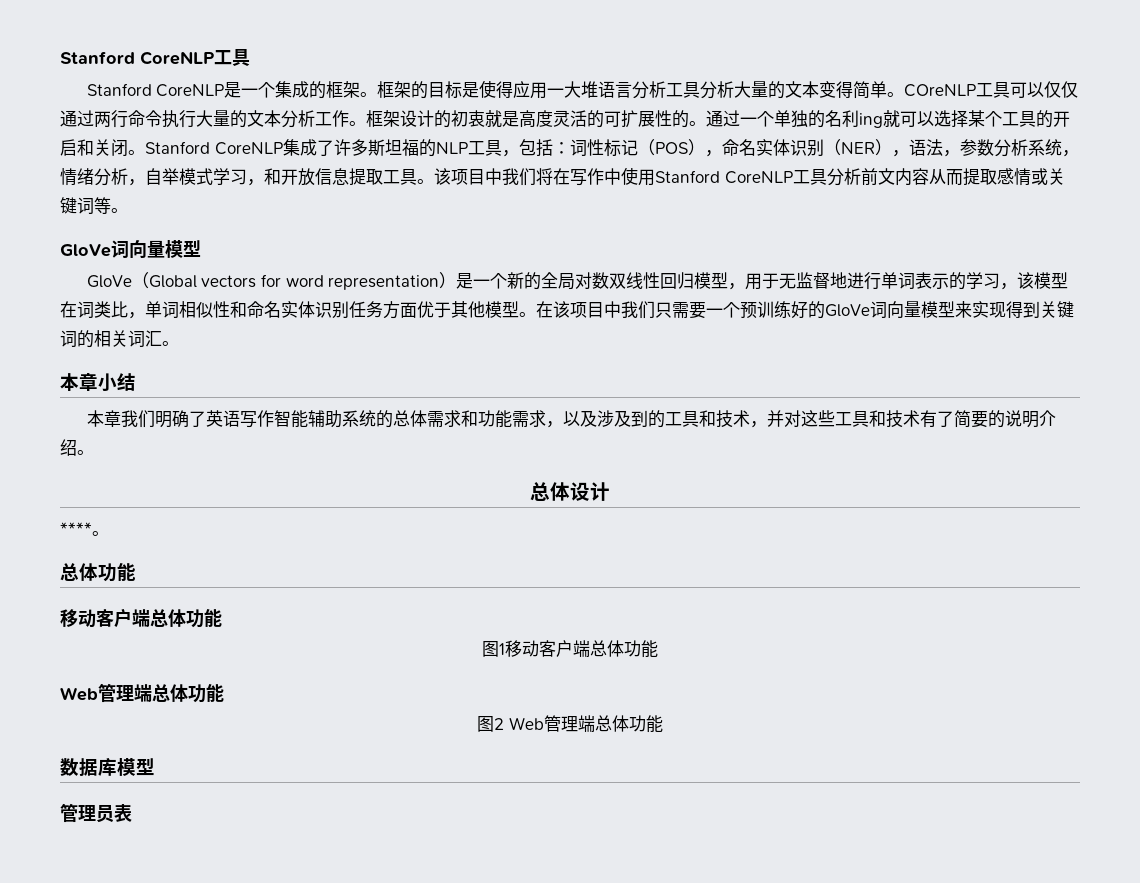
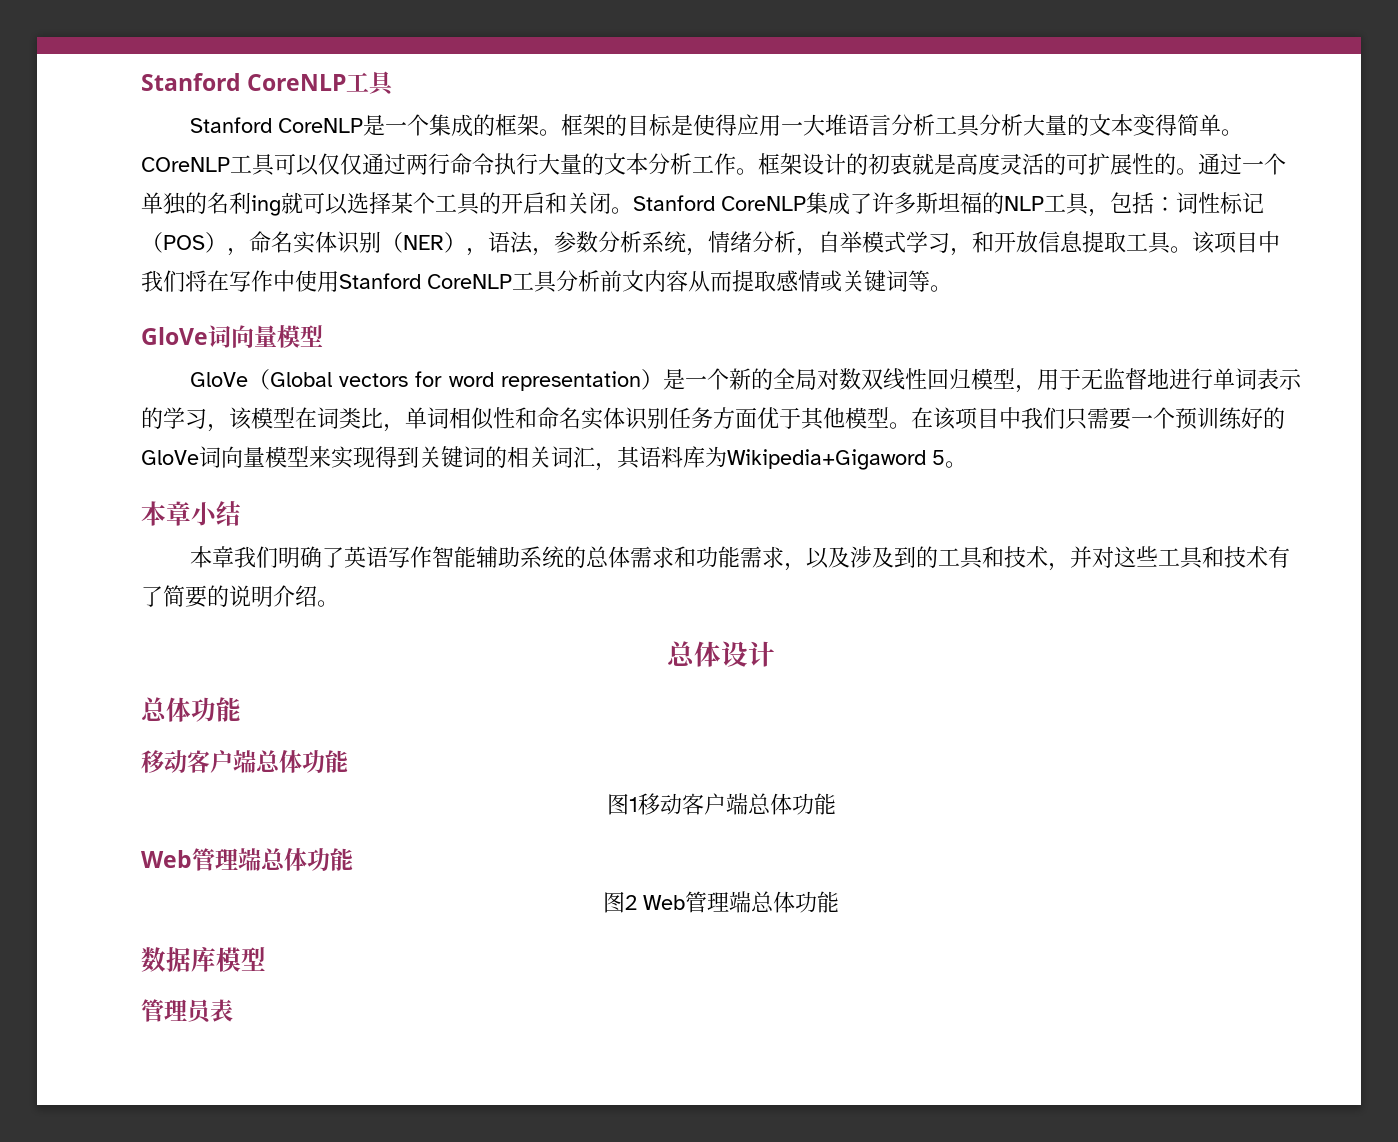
- 在该项目中我们只需要一个预训练好的GloVe词向量模型来实现得到关键词的相关词汇。
+ 在该项目中我们只需要一个预训练好的GloVe词向量模型来实现得到关键词的相关词汇，其语料库为Wikipedia+Gigaword 5。
- ****。

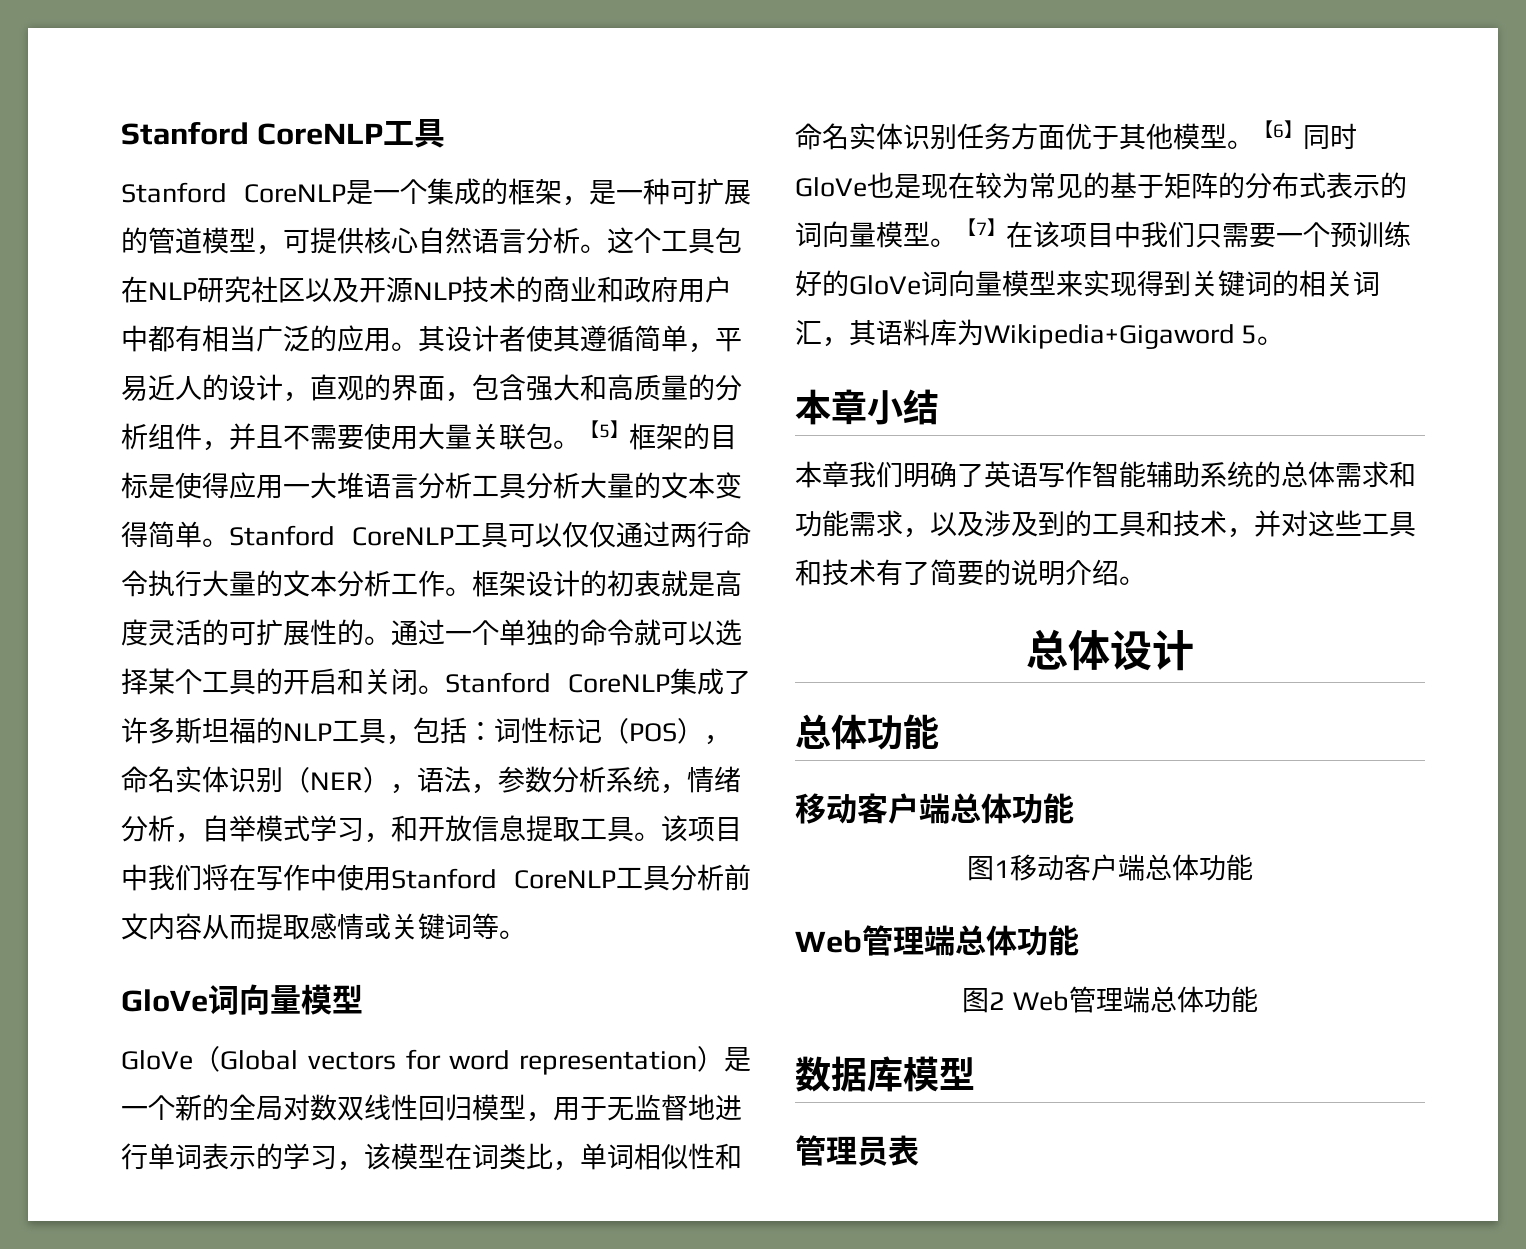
- Stanford CoreNLP是一个集成的框架。框架的目标是使得应用一大堆语言分析工具分析大量的文本变得简单。
+ Stanford CoreNLP是一个集成的框架，是一种可扩展的管道模型，可提供核心自然语言分析。这个工具包在NLP研究社区以及开源NLP技术的商业和政府用户中都有相当广泛的应用。其设计者使其遵循简单，平易近人的设计，直观的界面，包含强大和高质量的分析组件，并且不需要使用大量关联包。【5】框架的目标是使得应用一大堆语言分析工具分析大量的文本变得简单。
- COreNLP工具可以仅仅通过两行命令执行大量的文本分析工作。
+ Stanford CoreNLP工具可以仅仅通过两行命令执行大量的文本分析工作。
- 通过一个单独的名利ing就可以选择某个工具的开启和关闭。
+ 通过一个单独的命令就可以选择某个工具的开启和关闭。
- 在该项目中我们只需要一个预训练好的GloVe词向量模型来实现得到关键词的相关词汇，其语料库为Wikipedia+Gigaword 5。
+ 【6】同时GloVe也是现在较为常见的基于矩阵的分布式表示的词向量模型。【7】在该项目中我们只需要一个预训练好的GloVe词向量模型来实现得到关键词的相关词汇，其语料库为Wikipedia+Gigaword 5。

